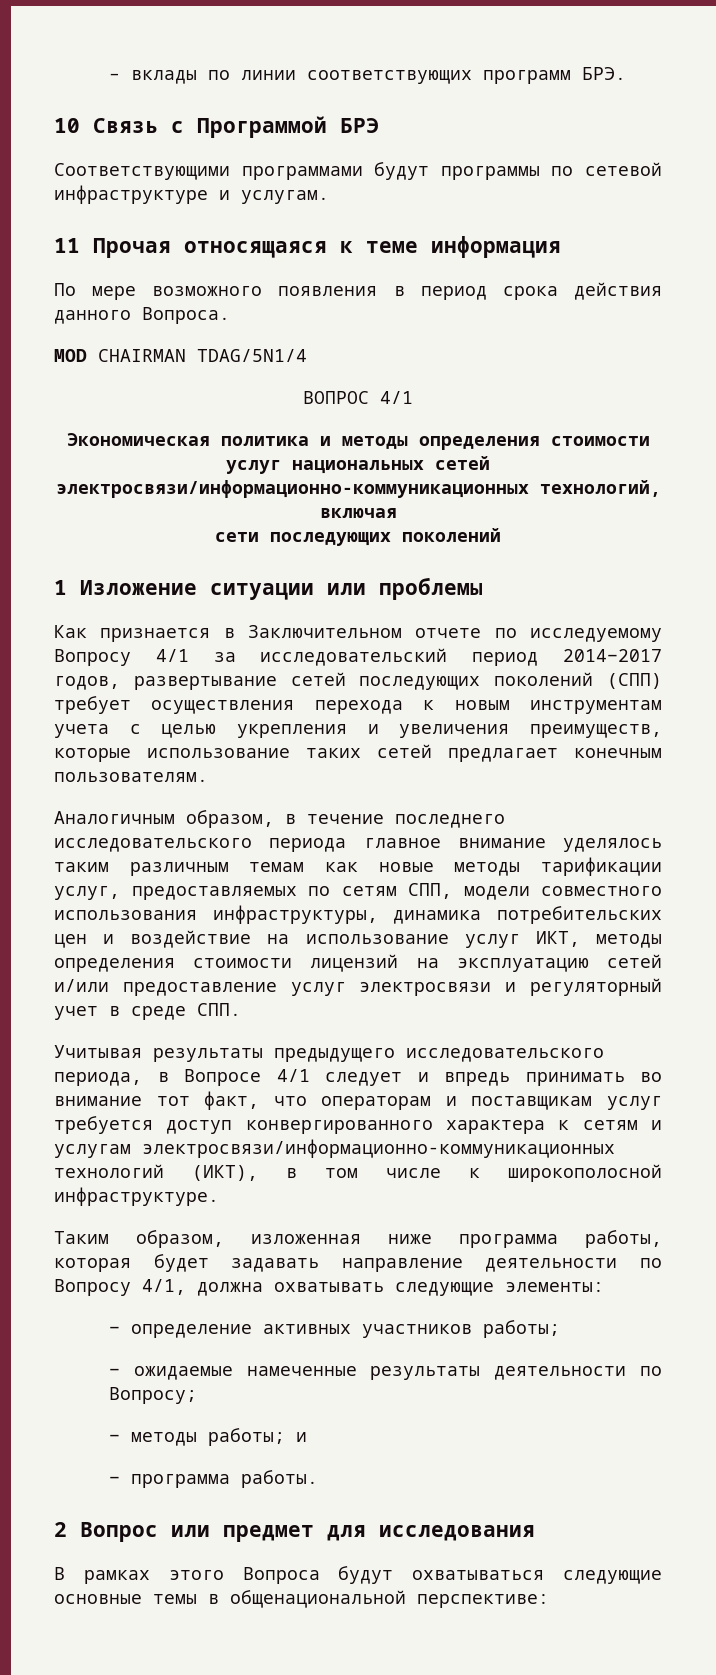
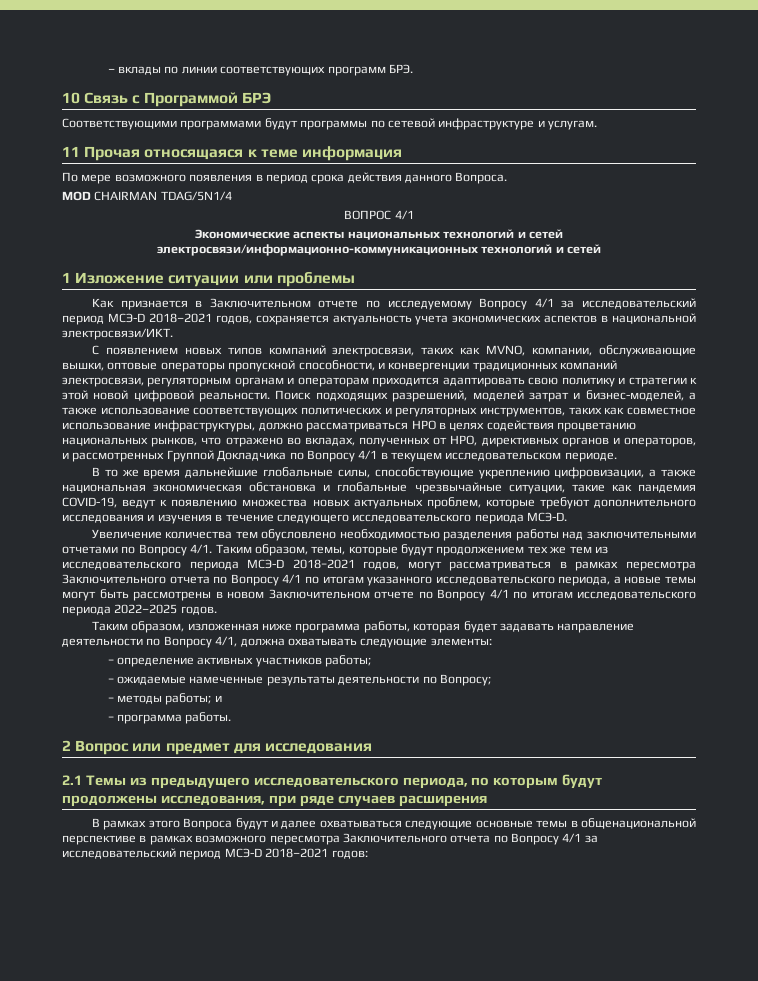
- Экономическая политика и методы определения стоимости услуг национальных сетей электросвязи/информационно-коммуникационных технологий, включая
- сети последующих поколений
+ Экономические аспекты национальных технологий и сетей электросвязи/информационно-коммуникационных технологий и сетей
- Как признается в Заключительном отчете по исследуемому Вопросу 4/1 за исследовательский период 2014−2017 годов, развертывание сетей последующих поколений (СПП) требует осуществления перехода к новым инструментам учета с целью укрепления и увеличения преимуществ, которые использование таких сетей предлагает конечным пользователям.
- Аналогичным образом, в течение последнего исследовательского периода главное внимание уделялось таким различным темам как новые методы тарификации услуг, предоставляемых по сетям СПП, модели совместного использования инфраструктуры, динамика потребительских цен и воздействие на использование услуг ИКТ, методы определения стоимости лицензий на эксплуатацию сетей и/или предоставление услуг электросвязи и регуляторный учет в среде СПП.
- Учитывая результаты предыдущего исследовательского периода, в Вопросе 4/1 следует и впредь принимать во внимание тот факт, что операторам и поставщикам услуг требуется доступ конвергированного характера к сетям и услугам электросвязи/информационно-коммуникационных технологий (ИКТ), в том числе к широкополосной инфраструктуре.
+ Как признается в Заключительном отчете по исследуемому Вопросу 4/1 за исследовательский период МСЭ-D 2018–2021 годов, сохраняется актуальность учета экономических аспектов в национальной электросвязи/ИКТ.
+ С появлением новых типов компаний электросвязи, таких как MVNO, компании, обслуживающие вышки, оптовые операторы пропускной способности, и конвергенции традиционных компаний электросвязи, регуляторным органам и операторам приходится адаптировать свою политику и стратегии к этой новой цифровой реальности. Поиск подходящих разрешений, моделей затрат и бизнес-моделей, а также использование соответствующих политических и регуляторных инструментов, таких как совместное использование инфраструктуры, должно рассматриваться НРО в целях содействия процветанию национальных рынков, что отражено во вкладах, полученных от НРО, директивных органов и операторов, и рассмотренных Группой Докладчика по Вопросу 4/1 в текущем исследовательском периоде.
+ В то же время дальнейшие глобальные силы, способствующие укреплению цифровизации, а также национальная экономическая обстановка и глобальные чрезвычайные ситуации, такие как пандемия COVID-19, ведут к появлению множества новых актуальных проблем, которые требуют дополнительного исследования и изучения в течение следующего исследовательского периода МСЭ-D.
+ Увеличение количества тем обусловлено необходимостью разделения работы над заключительными отчетами по Вопросу 4/1. Таким образом, темы, которые будут продолжением тех же тем из исследовательского периода МСЭ-D 2018−2021 годов, могут рассматриваться в рамках пересмотра Заключительного отчета по Вопросу 4/1 по итогам указанного исследовательского периода, а новые темы могут быть рассмотрены в новом Заключительном отчете по Вопросу 4/1 по итогам исследовательского периода 2022–2025 годов.
+ 2.1 Темы из предыдущего исследовательского периода, по которым будут продолжены исследования, при ряде случаев расширения
- В рамках этого Вопроса будут охватываться следующие основные темы в общенациональной перспективе:
+ В рамках этого Вопроса будут и далее охватываться следующие основные темы в общенациональной перспективе в рамках возможного пересмотра Заключительного отчета по Вопросу 4/1 за исследовательский период МСЭ-D 2018–2021 годов:

